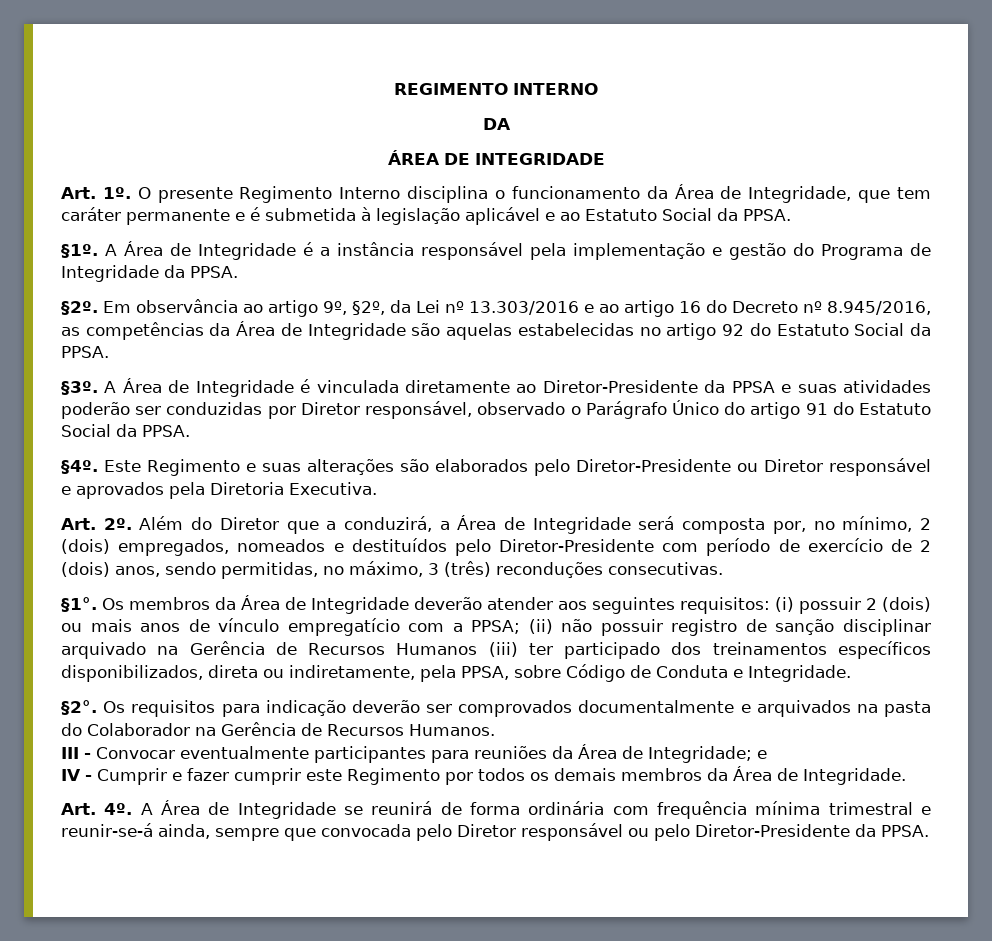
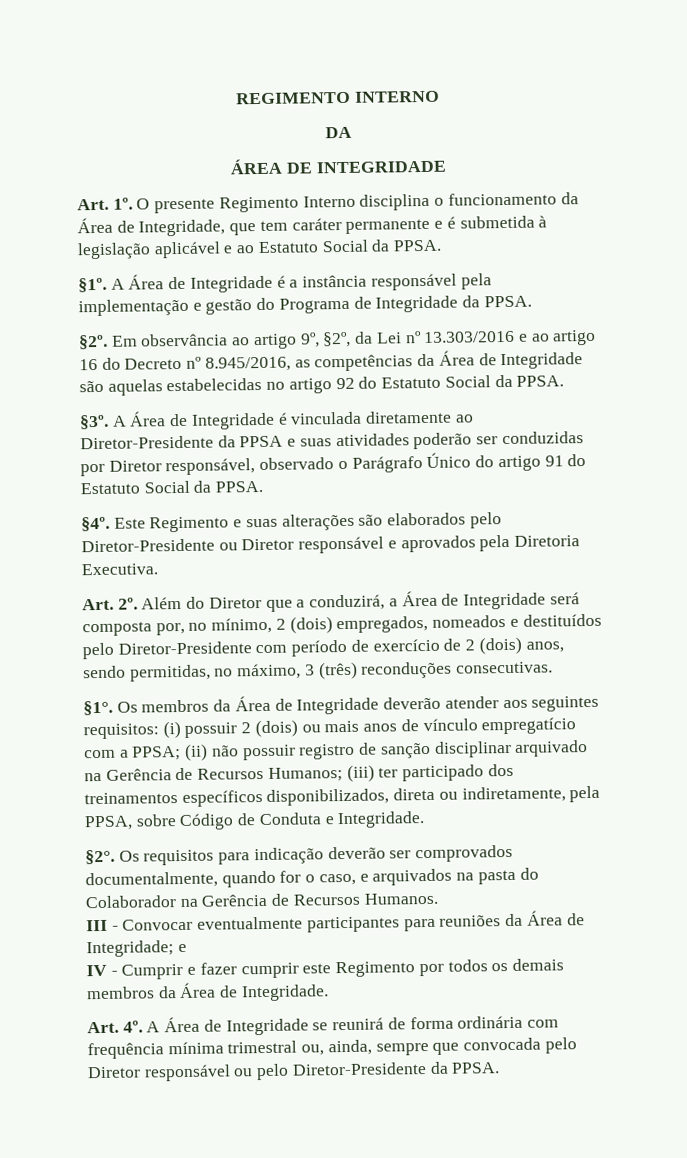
- Os membros da Área de Integridade deverão atender aos seguintes requisitos: (i) possuir 2 (dois) ou mais anos de vínculo empregatício com a PPSA; (ii) não possuir registro de sanção disciplinar arquivado na Gerência de Recursos Humanos (iii) ter participado dos treinamentos específicos disponibilizados, direta ou indiretamente, pela PPSA, sobre Código de Conduta e Integridade.
+ Os membros da Área de Integridade deverão atender aos seguintes requisitos: (i) possuir 2 (dois) ou mais anos de vínculo empregatício com a PPSA; (ii) não possuir registro de sanção disciplinar arquivado na Gerência de Recursos Humanos; (iii) ter participado dos treinamentos específicos disponibilizados, direta ou indiretamente, pela PPSA, sobre Código de Conduta e Integridade.
- Os requisitos para indicação deverão ser comprovados documentalmente e arquivados na pasta do Colaborador na Gerência de Recursos Humanos.
+ Os requisitos para indicação deverão ser comprovados documentalmente, quando for o caso, e arquivados na pasta do Colaborador na Gerência de Recursos Humanos.
- A Área de Integridade se reunirá de forma ordinária com frequência mínima trimestral e reunir-se-á ainda, sempre que convocada pelo Diretor responsável ou pelo Diretor-Presidente da PPSA.
+ A Área de Integridade se reunirá de forma ordinária com frequência mínima trimestral ou, ainda, sempre que convocada pelo Diretor responsável ou pelo Diretor-Presidente da PPSA.

